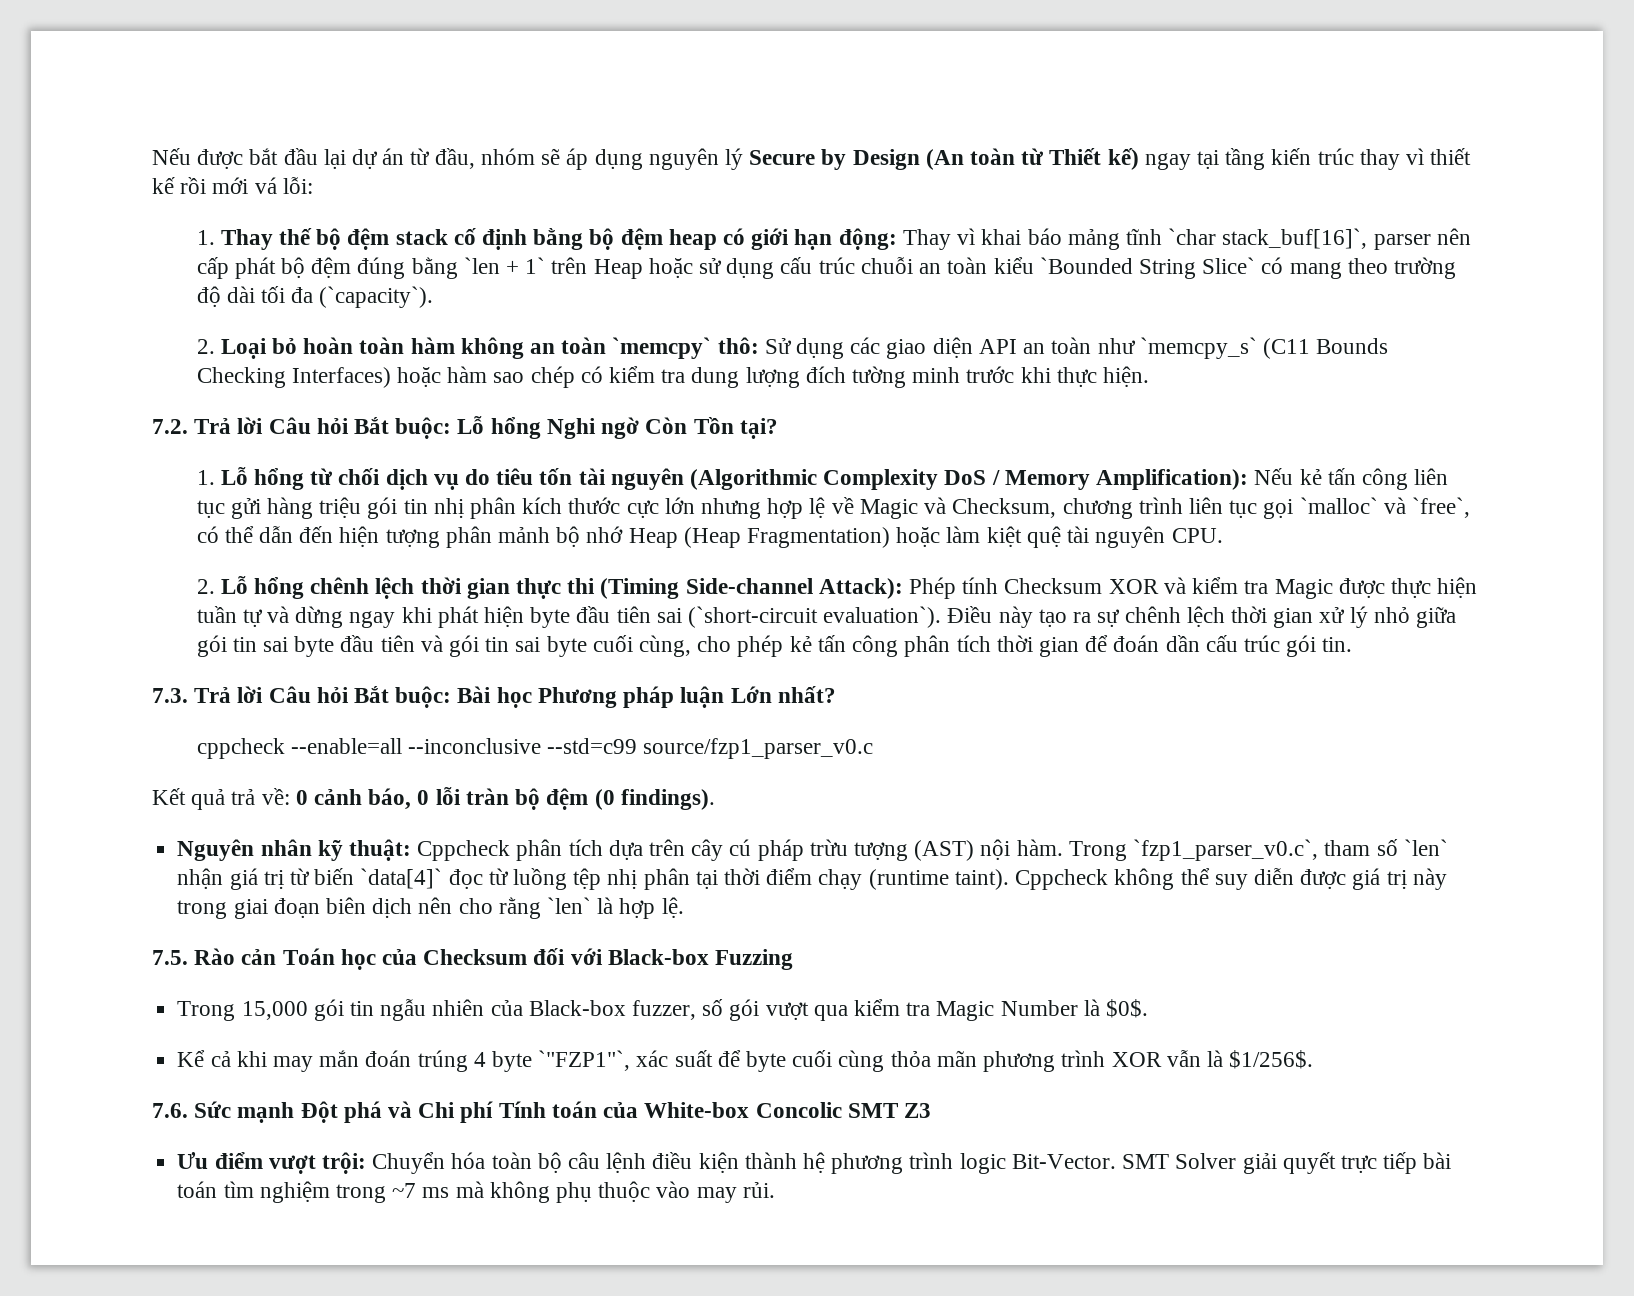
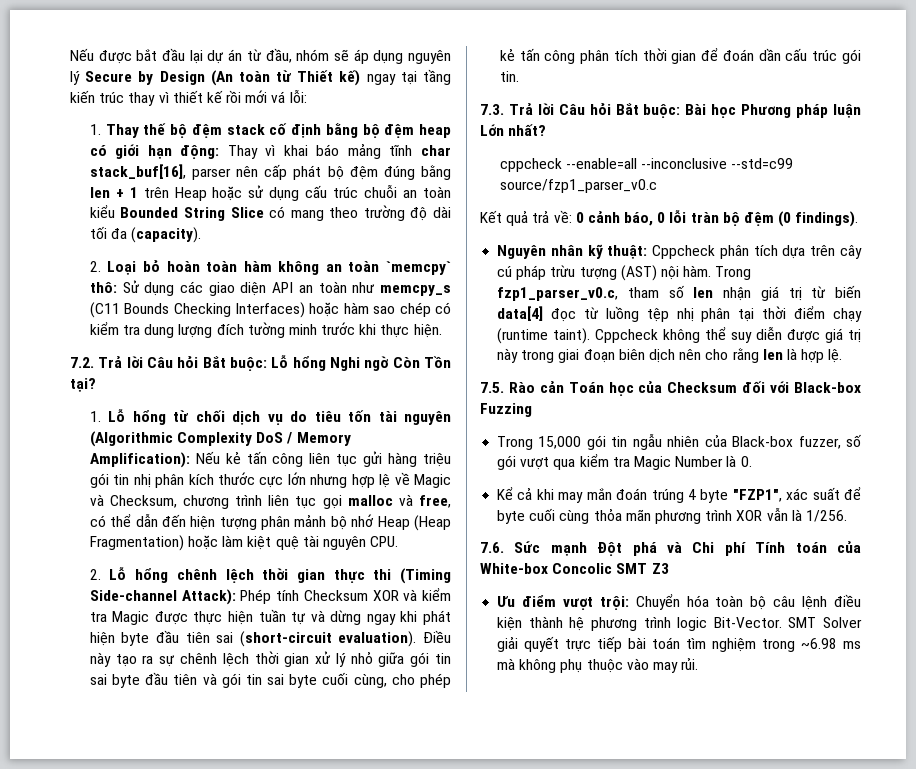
- 1. Thay thế bộ đệm stack cố định bằng bộ đệm heap có giới hạn động: Thay vì khai báo mảng tĩnh `char stack_buf[16]`, parser nên cấp phát bộ đệm đúng bằng `len + 1` trên Heap hoặc sử dụng cấu trúc chuỗi an toàn kiểu `Bounded String Slice` có mang theo trường độ dài tối đa (`capacity`).
+ 1. Thay thế bộ đệm stack cố định bằng bộ đệm heap có giới hạn động: Thay vì khai báo mảng tĩnh char stack_buf[16], parser nên cấp phát bộ đệm đúng bằng len + 1 trên Heap hoặc sử dụng cấu trúc chuỗi an toàn kiểu Bounded String Slice có mang theo trường độ dài tối đa (capacity).
- 2. Loại bỏ hoàn toàn hàm không an toàn `memcpy` thô: Sử dụng các giao diện API an toàn như `memcpy_s` (C11 Bounds Checking Interfaces) hoặc hàm sao chép có kiểm tra dung lượng đích tường minh trước khi thực hiện.
+ 2. Loại bỏ hoàn toàn hàm không an toàn `memcpy` thô: Sử dụng các giao diện API an toàn như memcpy_s (C11 Bounds Checking Interfaces) hoặc hàm sao chép có kiểm tra dung lượng đích tường minh trước khi thực hiện.
- Nếu kẻ tấn công liên tục gửi hàng triệu gói tin nhị phân kích thước cực lớn nhưng hợp lệ về Magic và Checksum, chương trình liên tục gọi `malloc` và `free`, có thể dẫn đến hiện tượng phân mảnh bộ nhớ Heap (Heap Fragmentation) hoặc làm kiệt quệ tài nguyên CPU.
+ Nếu kẻ tấn công liên tục gửi hàng triệu gói tin nhị phân kích thước cực lớn nhưng hợp lệ về Magic và Checksum, chương trình liên tục gọi malloc và free, có thể dẫn đến hiện tượng phân mảnh bộ nhớ Heap (Heap Fragmentation) hoặc làm kiệt quệ tài nguyên CPU.
- 2. Lỗ hổng chênh lệch thời gian thực thi (Timing Side-channel Attack): Phép tính Checksum XOR và kiểm tra Magic được thực hiện tuần tự và dừng ngay khi phát hiện byte đầu tiên sai (`short-circuit evaluation`).
+ 2. Lỗ hổng chênh lệch thời gian thực thi (Timing Side-channel Attack): Phép tính Checksum XOR và kiểm tra Magic được thực hiện tuần tự và dừng ngay khi phát hiện byte đầu tiên sai (short-circuit evaluation).
- Trong `fzp1_parser_v0.c`, tham số `len` nhận giá trị từ biến `data[4]` đọc từ luồng tệp nhị phân tại thời điểm chạy (runtime taint).
+ Trong fzp1_parser_v0.c, tham số len nhận giá trị từ biến data[4] đọc từ luồng tệp nhị phân tại thời điểm chạy (runtime taint).
- Cppcheck không thể suy diễn được giá trị này trong giai đoạn biên dịch nên cho rằng `len` là hợp lệ.
+ Cppcheck không thể suy diễn được giá trị này trong giai đoạn biên dịch nên cho rằng len là hợp lệ.
- Trong 15,000 gói tin ngẫu nhiên của Black-box fuzzer, số gói vượt qua kiểm tra Magic Number là $0$.
+ Trong 15,000 gói tin ngẫu nhiên của Black-box fuzzer, số gói vượt qua kiểm tra Magic Number là 0.
- Kể cả khi may mắn đoán trúng 4 byte `"FZP1"`, xác suất để byte cuối cùng thỏa mãn phương trình XOR vẫn là $1/256$.
+ Kể cả khi may mắn đoán trúng 4 byte "FZP1", xác suất để byte cuối cùng thỏa mãn phương trình XOR vẫn là 1/256.
- SMT Solver giải quyết trực tiếp bài toán tìm nghiệm trong ~7 ms mà không phụ thuộc vào may rủi.
+ SMT Solver giải quyết trực tiếp bài toán tìm nghiệm trong ~6.98 ms mà không phụ thuộc vào may rủi.

